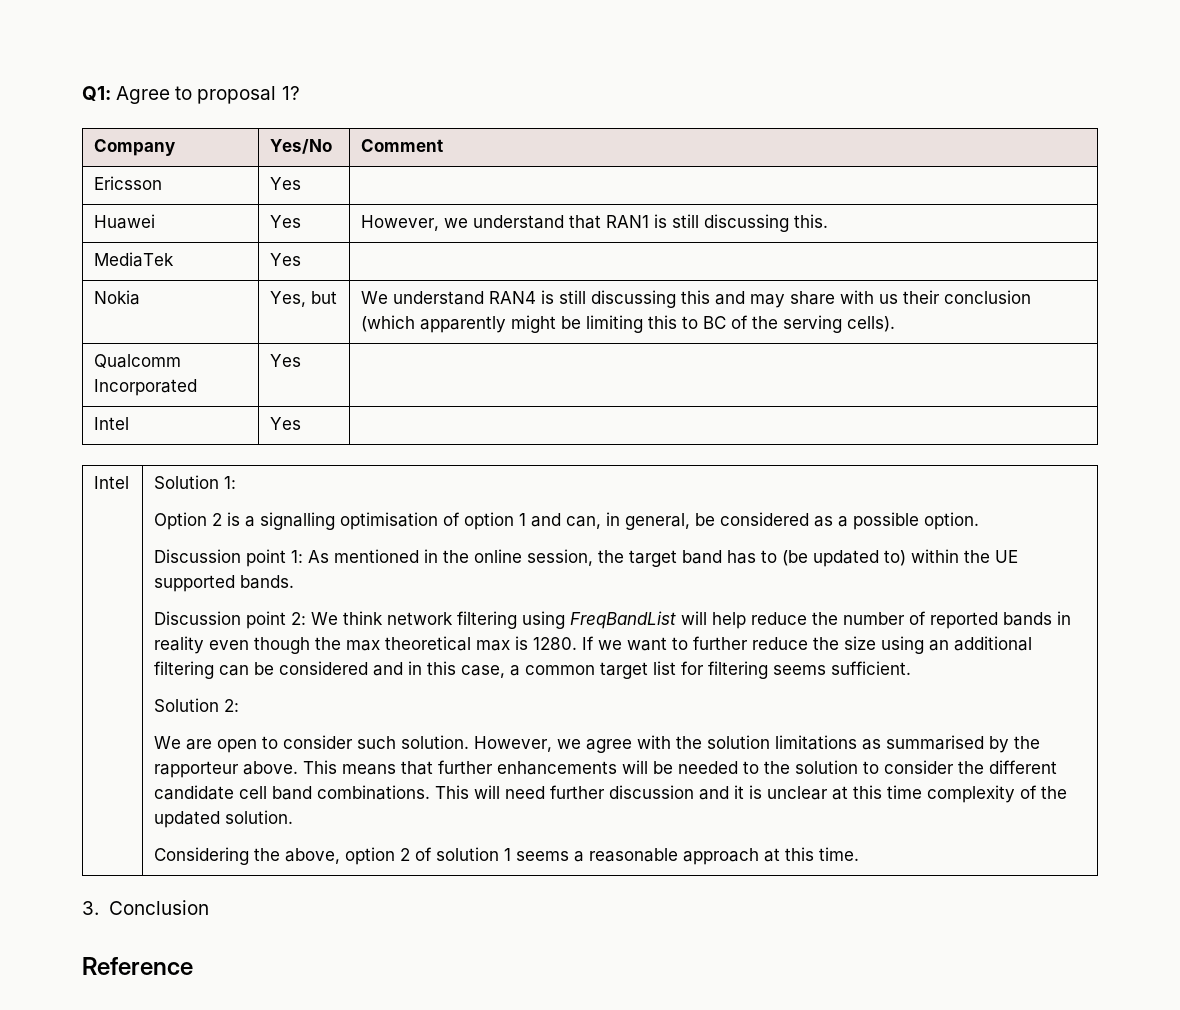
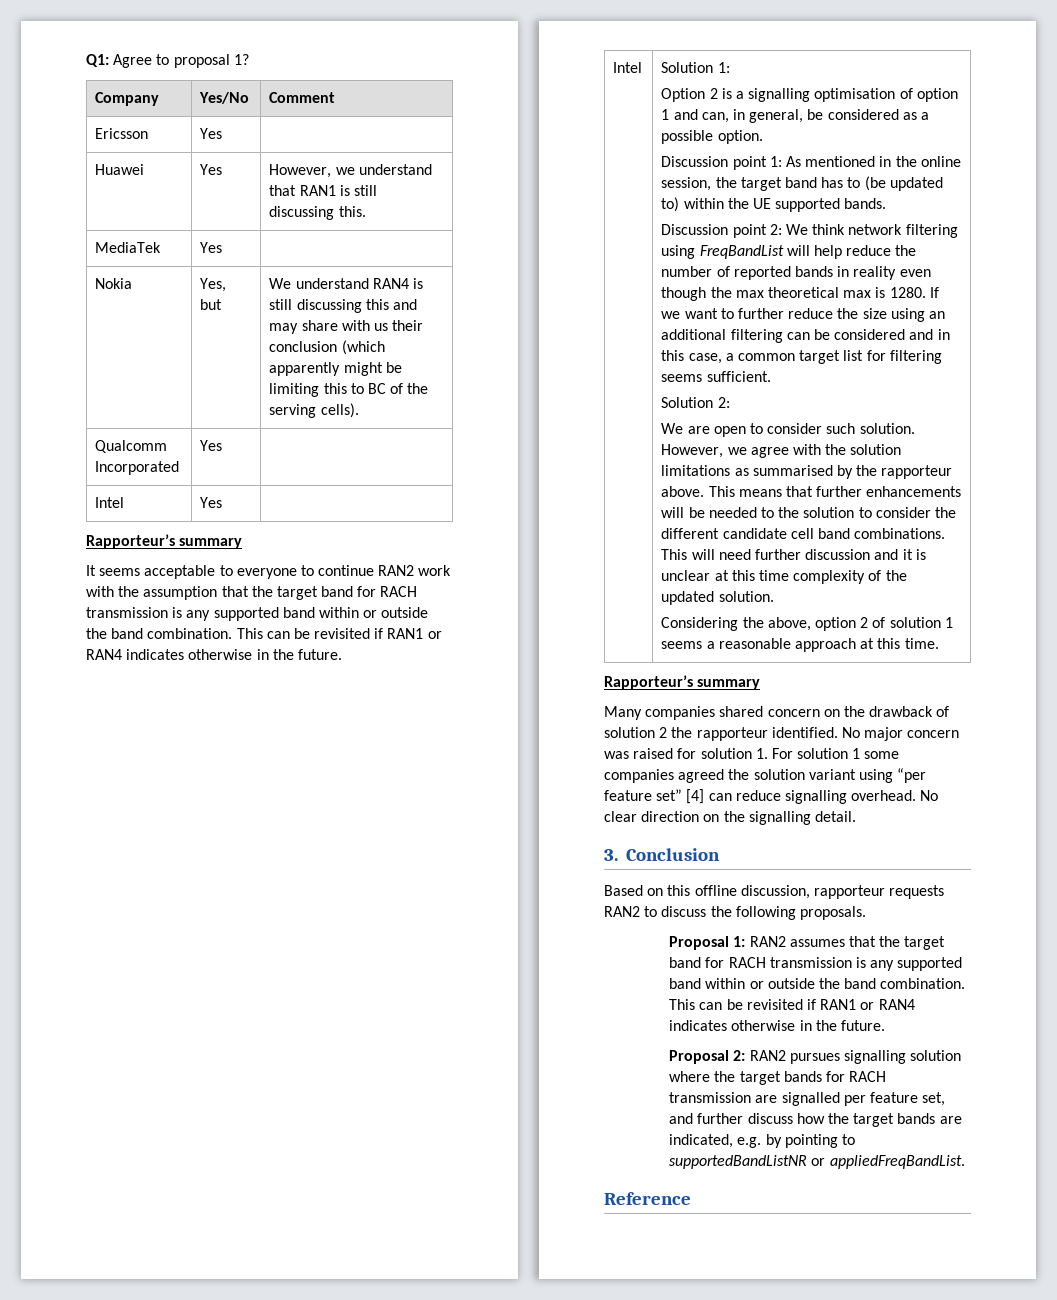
  Intel | Yes |
+ Rapporteur’s summary
+ It seems acceptable to everyone to continue RAN2 work with the assumption that the target band for RACH transmission is any supported band within or outside the band combination. This can be revisited if RAN1 or RAN4 indicates otherwise in the future.
  Considering the above, option 2 of solution 1 seems a reasonable approach at this time.
+ Rapporteur’s summary
+ Many companies shared concern on the drawback of solution 2 the rapporteur identified. No major concern was raised for solution 1. For solution 1 some companies agreed the solution variant using “per feature set” [4] can reduce signalling overhead. No clear direction on the signalling detail.
  3. Conclusion
+ Based on this offline discussion, rapporteur requests RAN2 to discuss the following proposals.
+ Proposal 1: RAN2 assumes that the target band for RACH transmission is any supported band within or outside the band combination. This can be revisited if RAN1 or RAN4 indicates otherwise in the future.
+ Proposal 2: RAN2 pursues signalling solution where the target bands for RACH transmission are signalled per feature set, and further discuss how the target bands are indicated, e.g. by pointing to supportedBandListNR or appliedFreqBandList.

